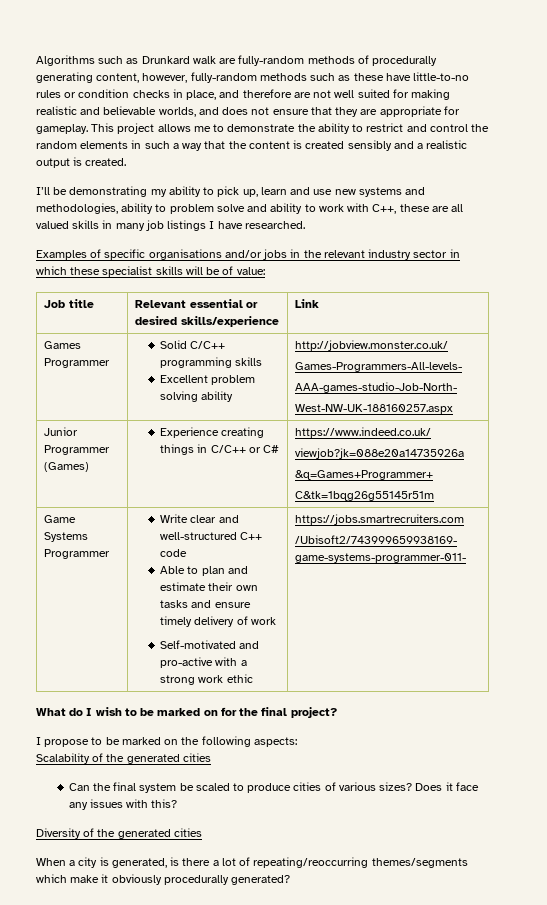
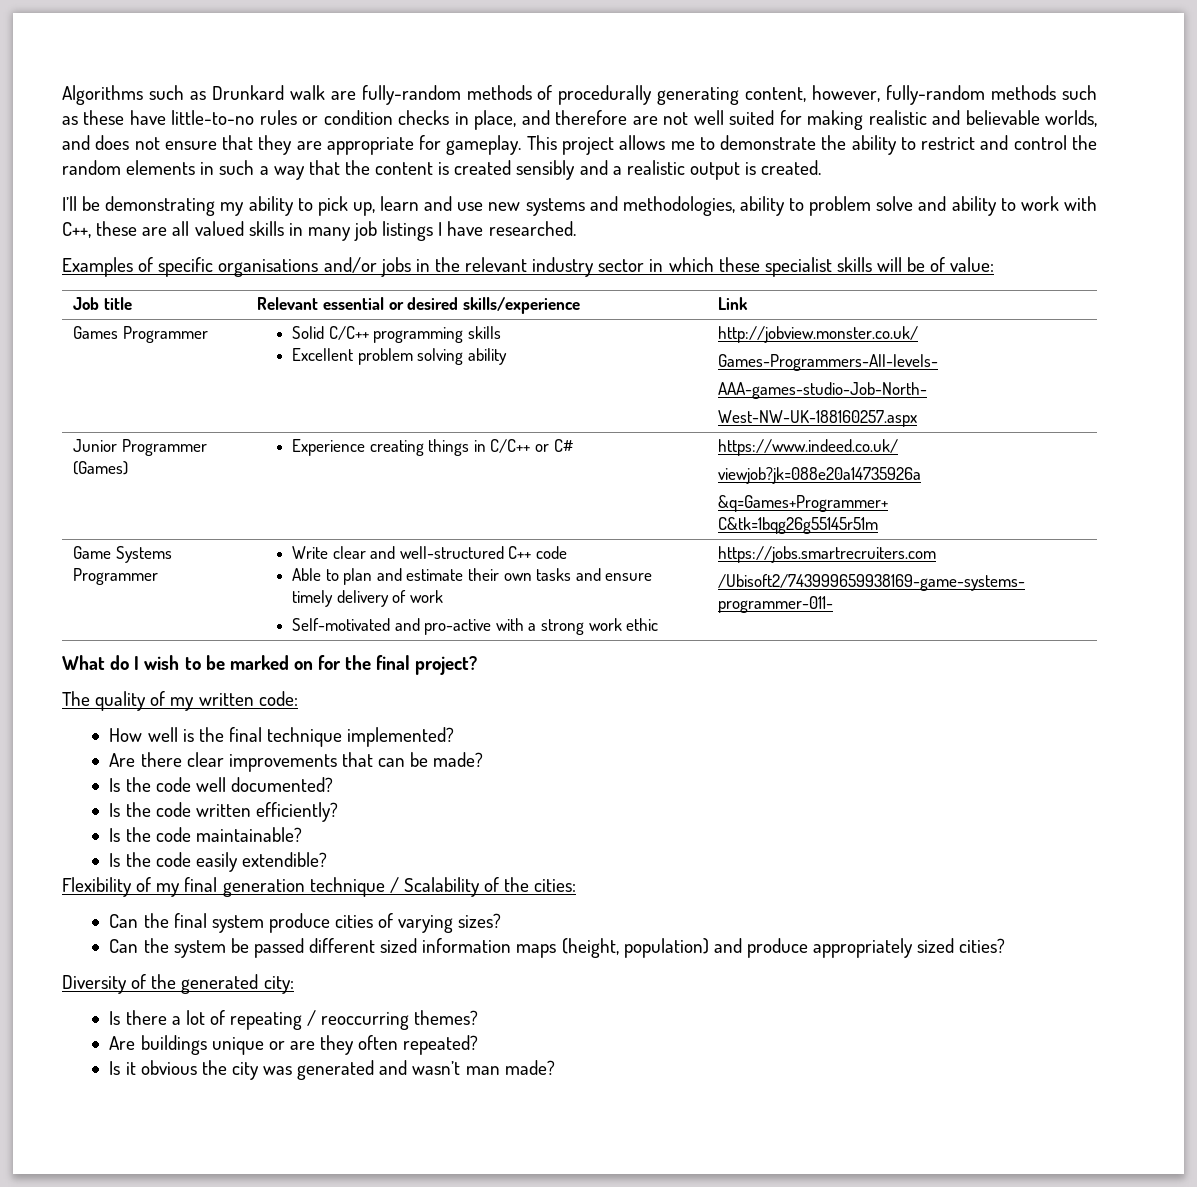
- I propose to be marked on the following aspects:
- Scalability of the generated cities
+ The quality of my written code:
+ How well is the final technique implemented?
+ Are there clear improvements that can be made?
+ Is the code well documented?
+ Is the code written efficiently?
+ Is the code maintainable?
+ Is the code easily extendible?
+ Flexibility of my final generation technique / Scalability of the cities:
- Can the final system be scaled to produce cities of various sizes? Does it face any issues with this?
- Diversity of the generated cities
- When a city is generated, is there a lot of repeating/reoccurring themes/segments which make it obviously procedurally generated?
+ Can the final system produce cities of varying sizes?
+ Can the system be passed different sized information maps (height, population) and produce appropriately sized cities?
+ Diversity of the generated city:
+ Is there a lot of repeating / reoccurring themes?
+ Are buildings unique or are they often repeated?
+ Is it obvious the city was generated and wasn’t man made?

